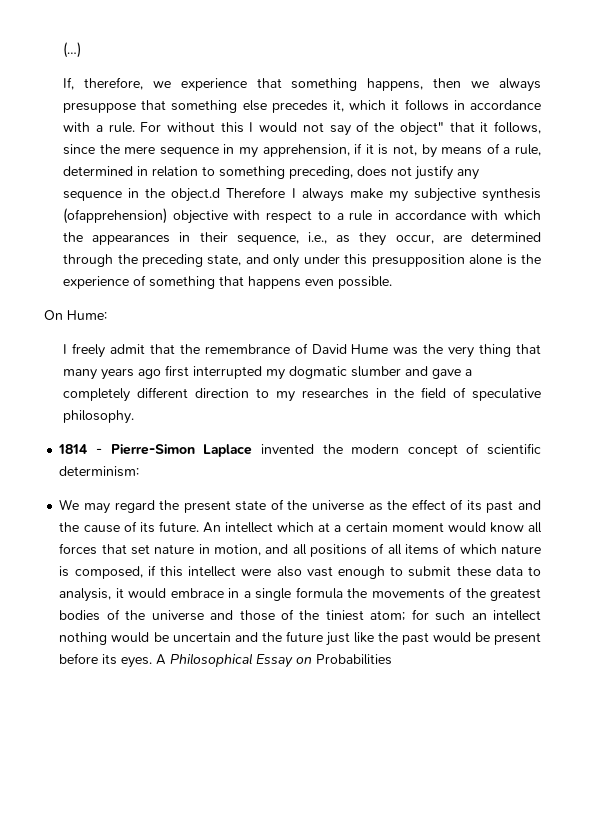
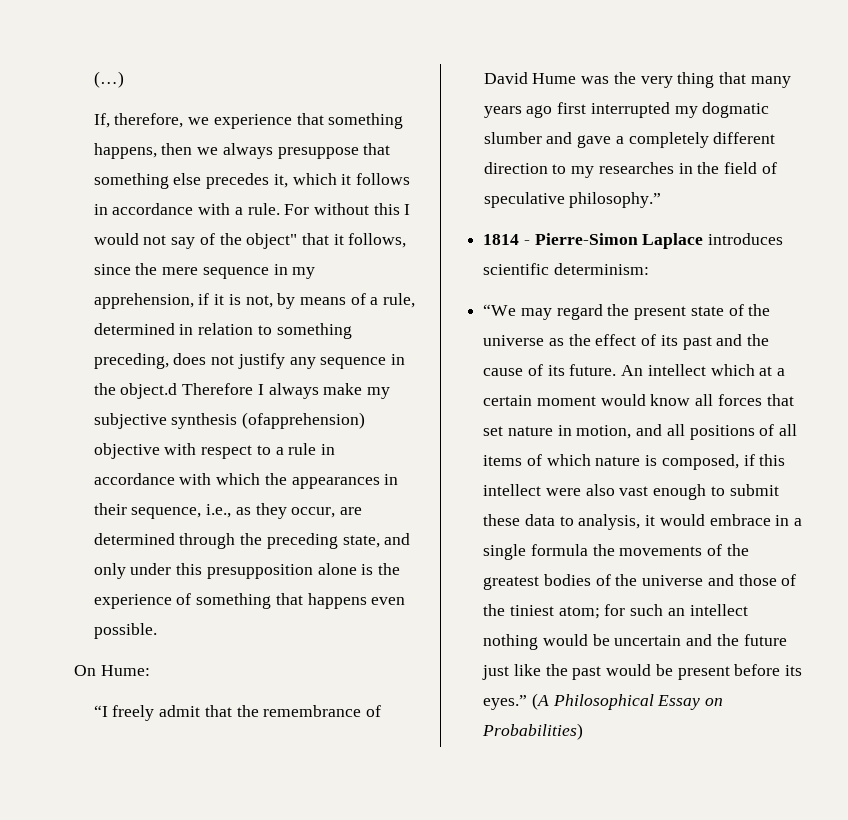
- I freely admit that the remembrance of David Hume was the very thing that many years ago first interrupted my dogmatic slumber and gave a completely different direction to my researches in the field of speculative philosophy.
+ “I freely admit that the remembrance of David Hume was the very thing that many years ago first interrupted my dogmatic slumber and gave a completely different direction to my researches in the field of speculative philosophy.”
- 1814 - Pierre-Simon Laplace invented the modern concept of scientific determinism:
+ 1814 - Pierre-Simon Laplace introduces scientific determinism:
- We may regard the present state of the universe as the effect of its past and the cause of its future.
+ “We may regard the present state of the universe as the effect of its past and the cause of its future.
- for such an intellect nothing would be uncertain and the future just like the past would be present before its eyes. A Philosophical Essay on Probabilities
+ for such an intellect nothing would be uncertain and the future just like the past would be present before its eyes.” (A Philosophical Essay on Probabilities)

